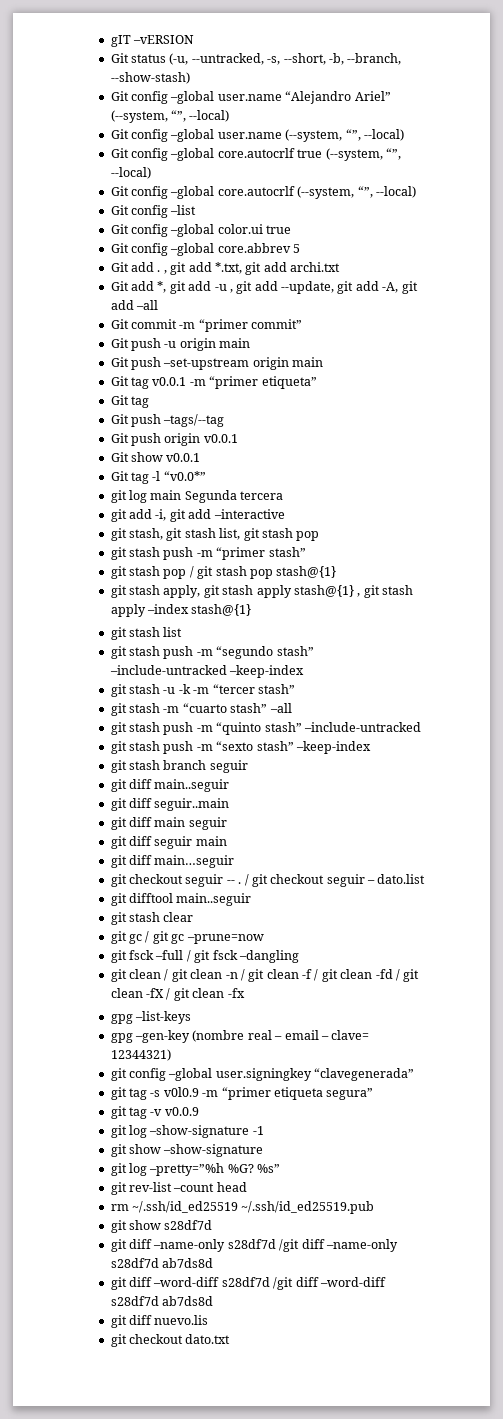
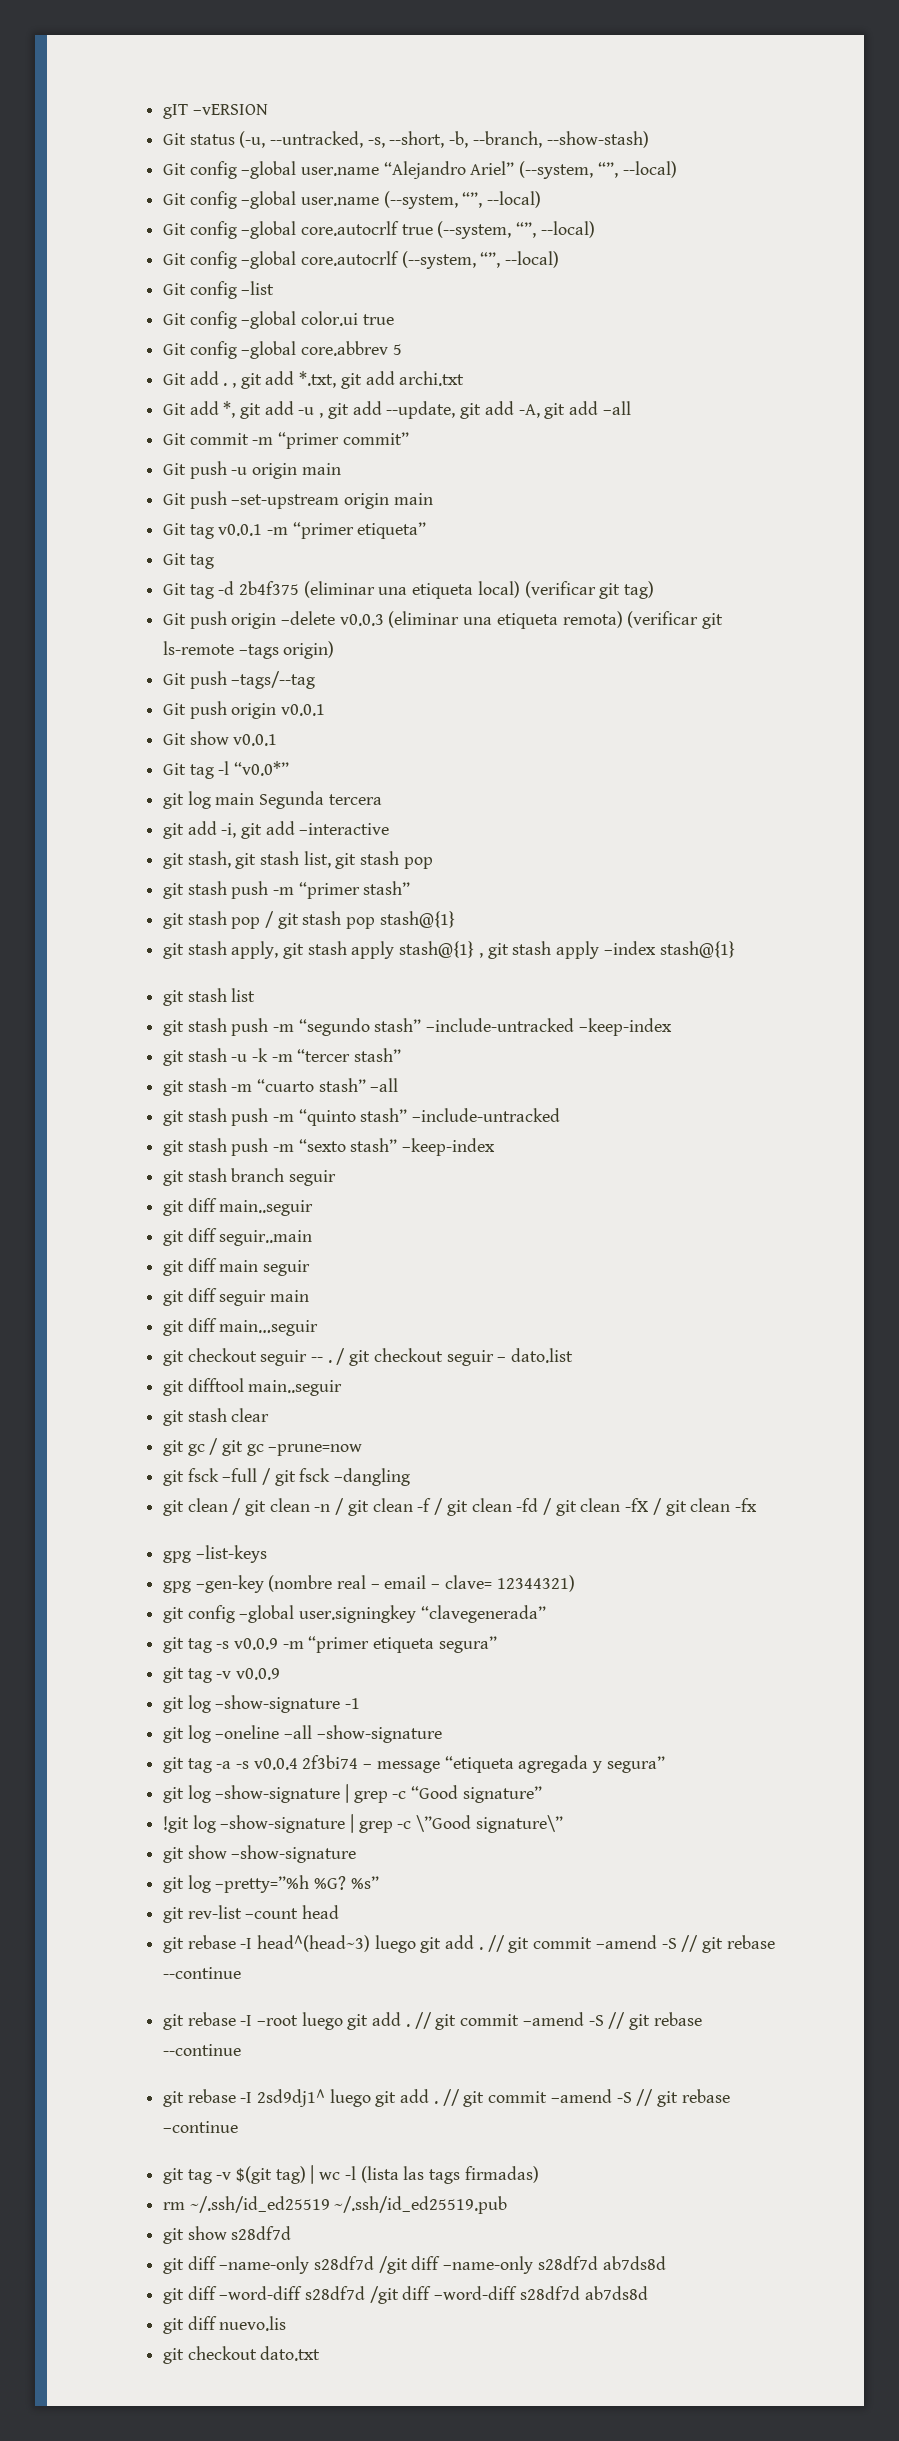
+ Git tag -d 2b4f375 (eliminar una etiqueta local) (verificar git tag)
+ Git push origin –delete v0.0.3 (eliminar una etiqueta remota) (verificar git ls-remote –tags origin)
- git tag -s v0l0.9 -m “primer etiqueta segura”
+ git tag -s v0.0.9 -m “primer etiqueta segura”
+ git log –oneline –all –show-signature
+ git tag -a -s v0.0.4 2f3bi74 – message “etiqueta agregada y segura”
+ git log –show-signature | grep -c “Good signature”
+ !git log –show-signature | grep -c \”Good signature\”
+ git rebase -I head^(head~3) luego git add . // git commit –amend -S // git rebase --continue
+ git rebase -I –root luego git add . // git commit –amend -S // git rebase --continue
+ git rebase -I 2sd9dj1^ luego git add . // git commit –amend -S // git rebase –continue
+ git tag -v $(git tag) | wc -l (lista las tags firmadas)

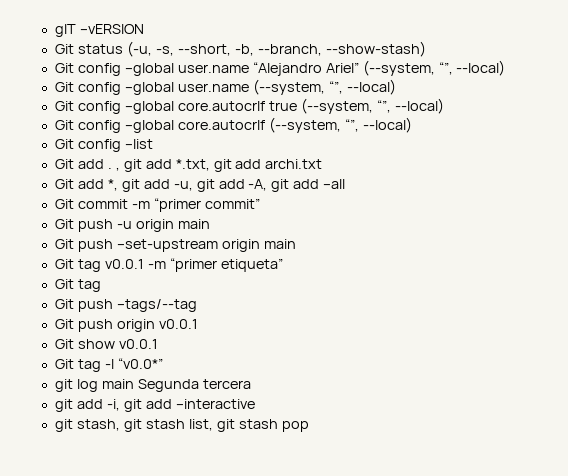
- Git status (-u, --untracked, -s, --short, -b, --branch, --show-stash)
+ Git status (-u, -s, --short, -b, --branch, --show-stash)
- Git config –global color.ui true
- Git config –global core.abbrev 5
- Git add *, git add -u , git add --update, git add -A, git add –all
+ Git add *, git add -u, git add -A, git add –all
- Git tag -d 2b4f375 (eliminar una etiqueta local) (verificar git tag)
- Git push origin –delete v0.0.3 (eliminar una etiqueta remota) (verificar git ls-remote –tags origin)
- git stash push -m “primer stash”
- git stash pop / git stash pop stash@{1}
- git stash apply, git stash apply stash@{1} , git stash apply –index stash@{1}
- git stash list
- git stash push -m “segundo stash” –include-untracked –keep-index
- git stash -u -k -m “tercer stash”
- git stash -m “cuarto stash” –all
- git stash push -m “quinto stash” –include-untracked
- git stash push -m “sexto stash” –keep-index
- git stash branch seguir
- git diff main..seguir
- git diff seguir..main
- git diff main seguir
- git diff seguir main
- git diff main…seguir
- git checkout seguir -- . / git checkout seguir – dato.list
- git difftool main..seguir
- git stash clear
- git gc / git gc –prune=now
- git fsck –full / git fsck –dangling
- git clean / git clean -n / git clean -f / git clean -fd / git clean -fX / git clean -fx
- gpg –list-keys
- gpg –gen-key (nombre real – email – clave= 12344321)
- git config –global user.signingkey “clavegenerada”
- git tag -s v0.0.9 -m “primer etiqueta segura”
- git tag -v v0.0.9
- git log –show-signature -1
- git log –oneline –all –show-signature
- git tag -a -s v0.0.4 2f3bi74 – message “etiqueta agregada y segura”
- git log –show-signature | grep -c “Good signature”
- !git log –show-signature | grep -c \”Good signature\”
- git show –show-signature
- git log –pretty=”%h %G? %s”
- git rev-list –count head
- git rebase -I head^(head~3) luego git add . // git commit –amend -S // git rebase --continue
- git rebase -I –root luego git add . // git commit –amend -S // git rebase --continue
- git rebase -I 2sd9dj1^ luego git add . // git commit –amend -S // git rebase –continue
- git tag -v $(git tag) | wc -l (lista las tags firmadas)
- rm ~/.ssh/id_ed25519 ~/.ssh/id_ed25519.pub
- git show s28df7d
- git diff –name-only s28df7d /git diff –name-only s28df7d ab7ds8d
- git diff –word-diff s28df7d /git diff –word-diff s28df7d ab7ds8d
- git diff nuevo.lis
- git checkout dato.txt

